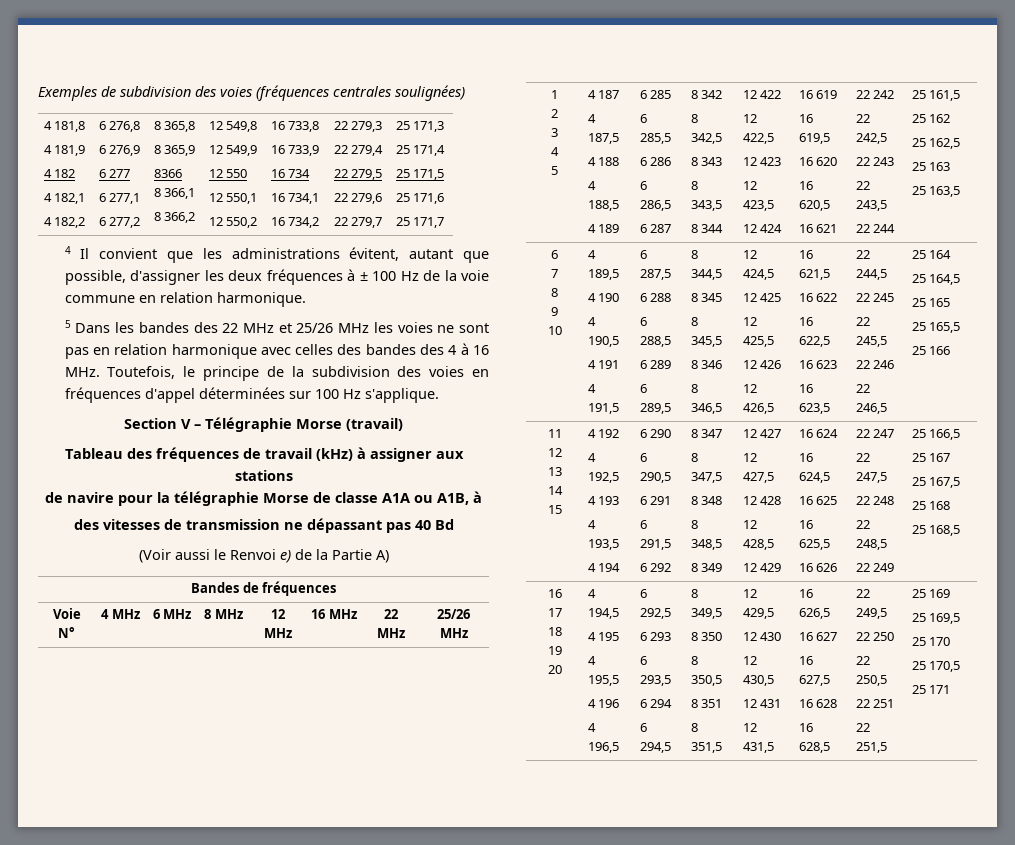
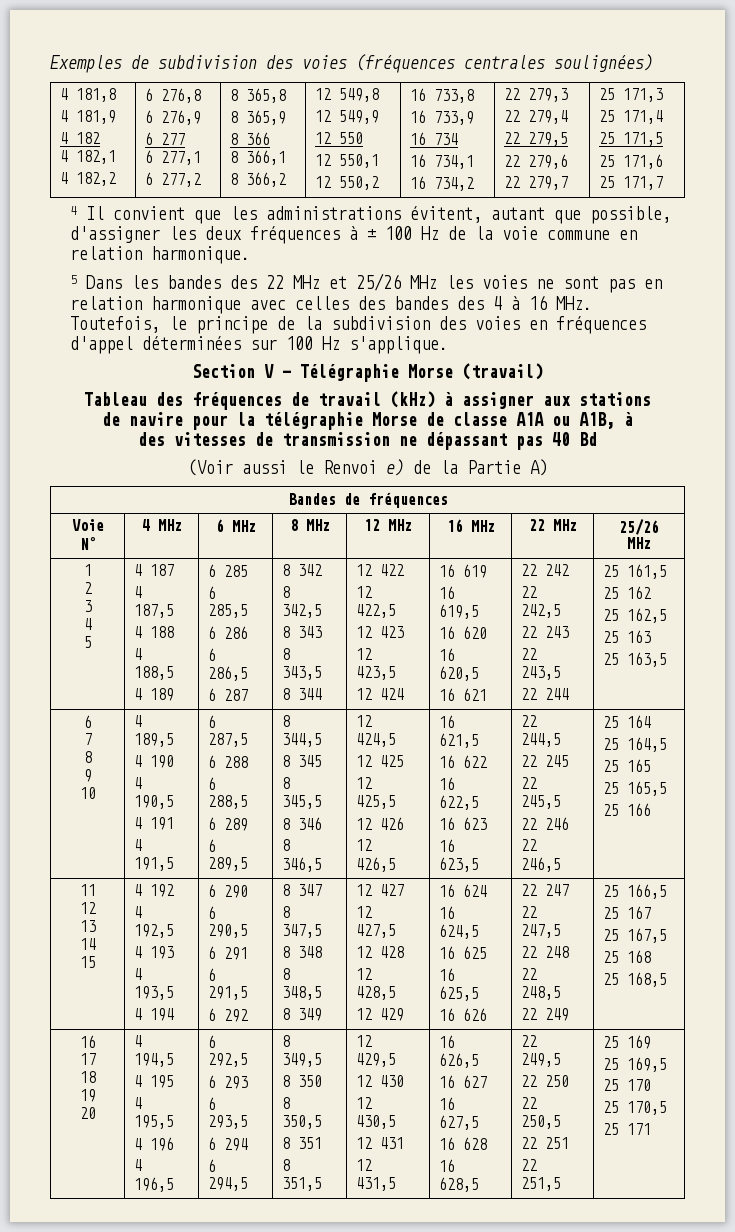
- 8366
+ 8 366

